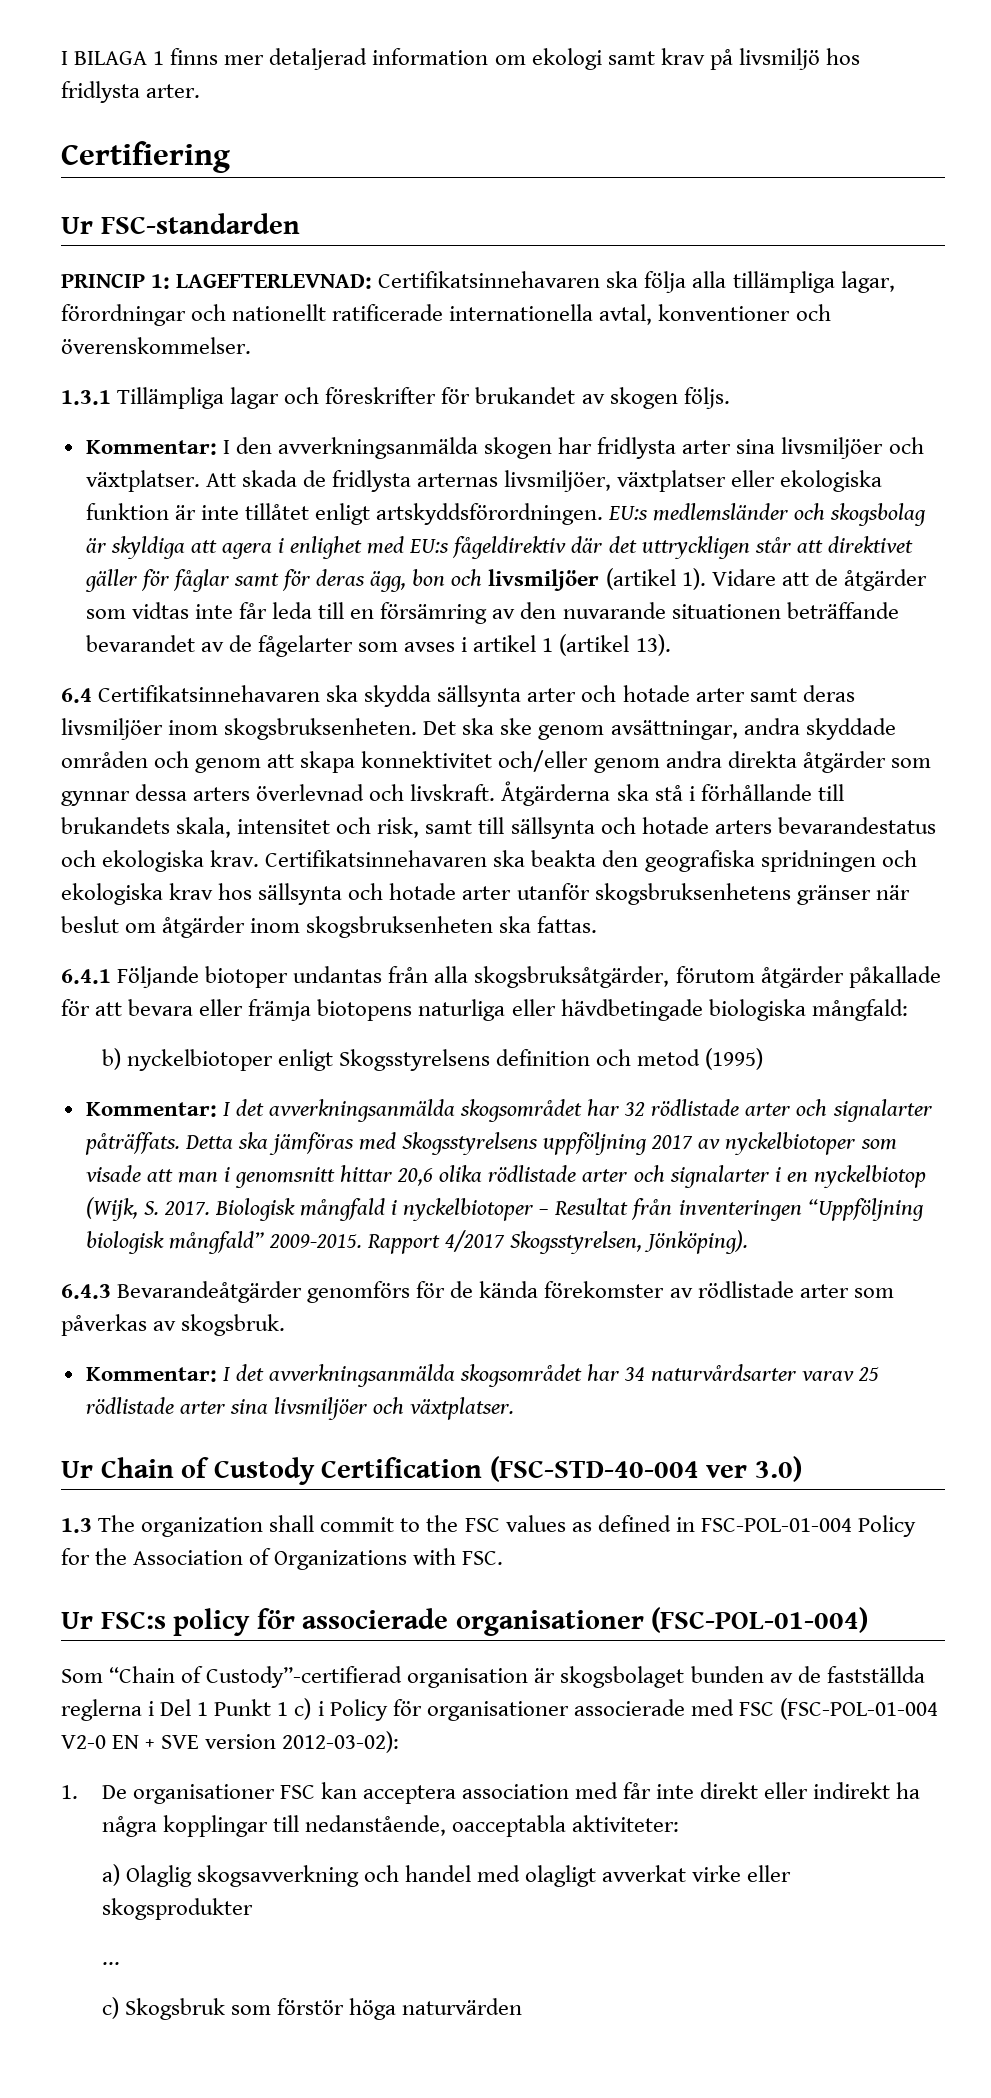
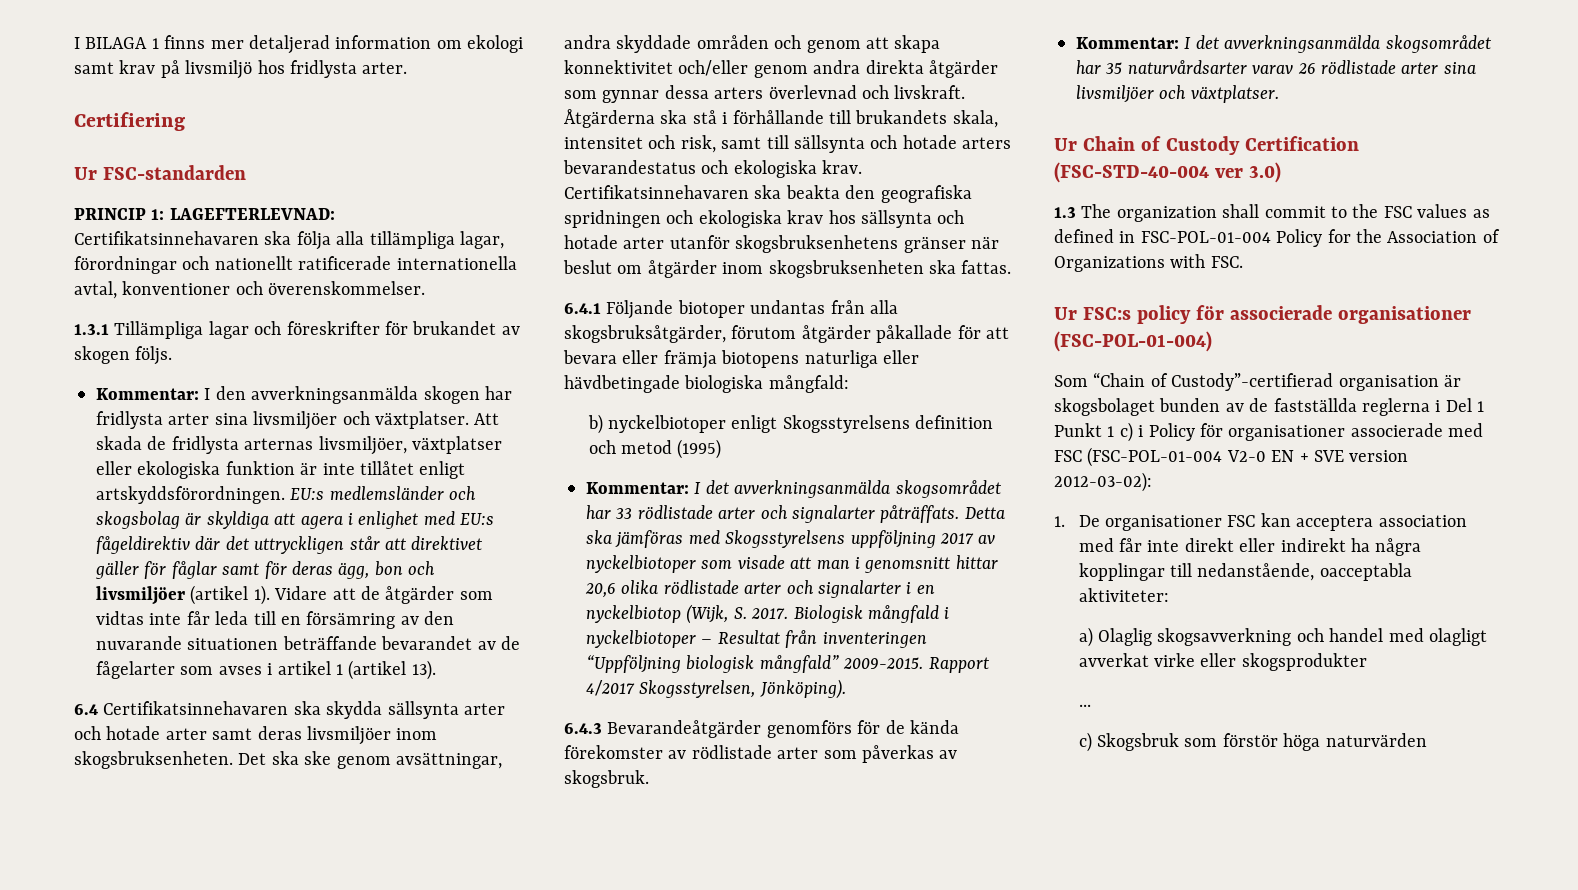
- Kommentar: I det avverkningsanmälda skogsområdet har 32 rödlistade arter och signalarter påträffats.
+ Kommentar: I det avverkningsanmälda skogsområdet har 33 rödlistade arter och signalarter påträffats.
- Kommentar: I det avverkningsanmälda skogsområdet har 34 naturvårdsarter varav 25 rödlistade arter sina livsmiljöer och växtplatser.
+ Kommentar: I det avverkningsanmälda skogsområdet har 35 naturvårdsarter varav 26 rödlistade arter sina livsmiljöer och växtplatser.

